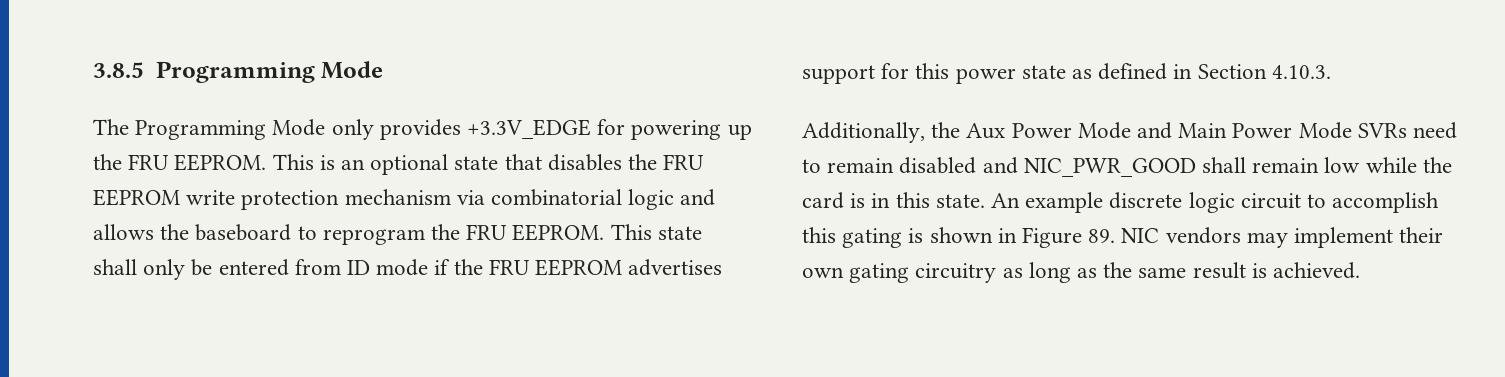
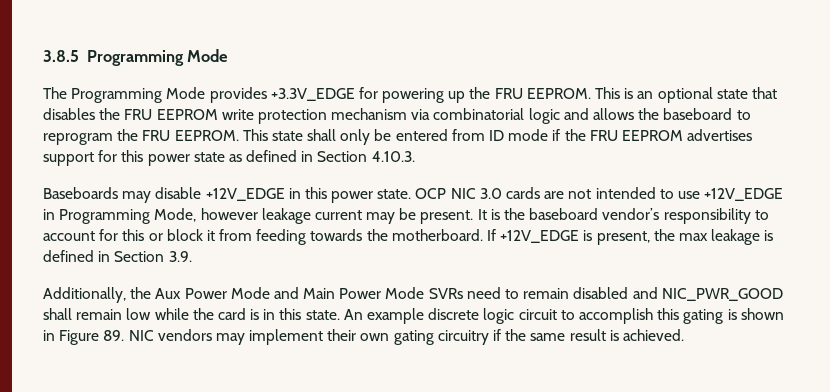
- The Programming Mode only provides +3.3V_EDGE for powering up the FRU EEPROM.
+ The Programming Mode provides +3.3V_EDGE for powering up the FRU EEPROM.
+ Baseboards may disable +12V_EDGE in this power state. OCP NIC 3.0 cards are not intended to use +12V_EDGE in Programming Mode, however leakage current may be present. It is the baseboard vendor’s responsibility to account for this or block it from feeding towards the motherboard. If +12V_EDGE is present, the max leakage is defined in Section 3.9.
- An example discrete logic circuit to accomplish this gating is shown in Figure 89. NIC vendors may implement their own gating circuitry as long as the same result is achieved.
+ An example discrete logic circuit to accomplish this gating is shown in Figure 89. NIC vendors may implement their own gating circuitry if the same result is achieved.

